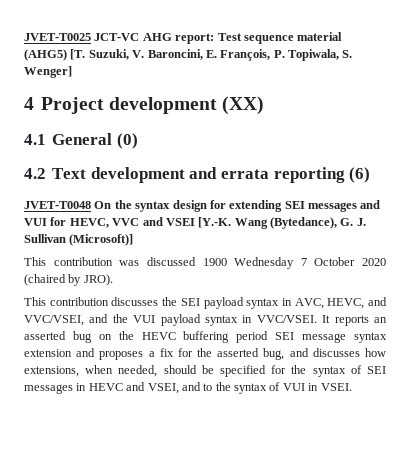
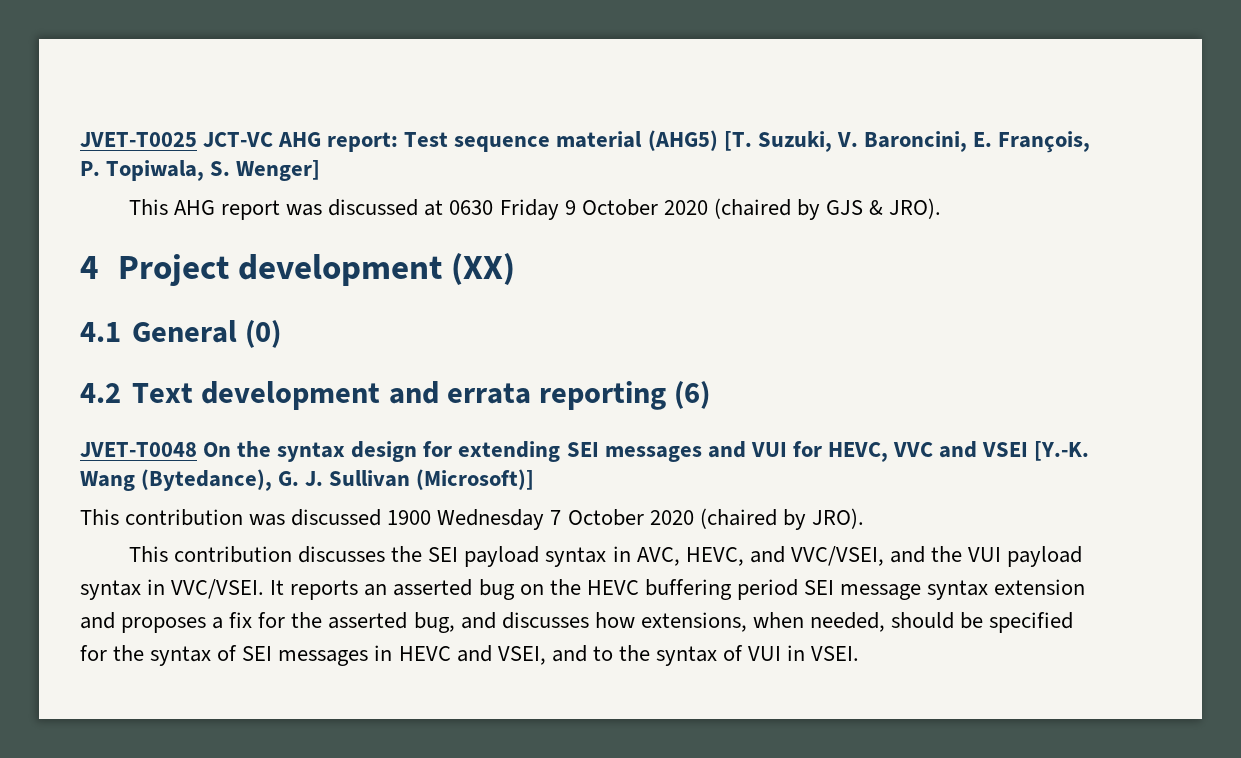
+ This AHG report was discussed at 0630 Friday 9 October 2020 (chaired by GJS & JRO).

